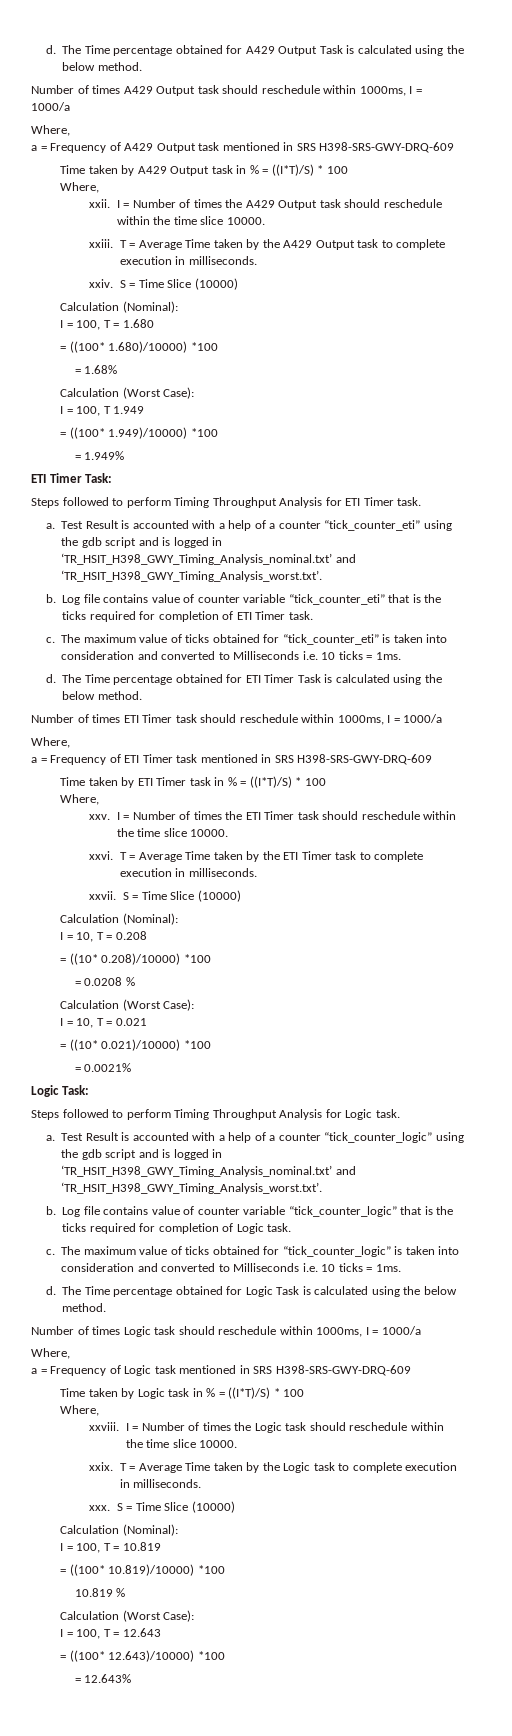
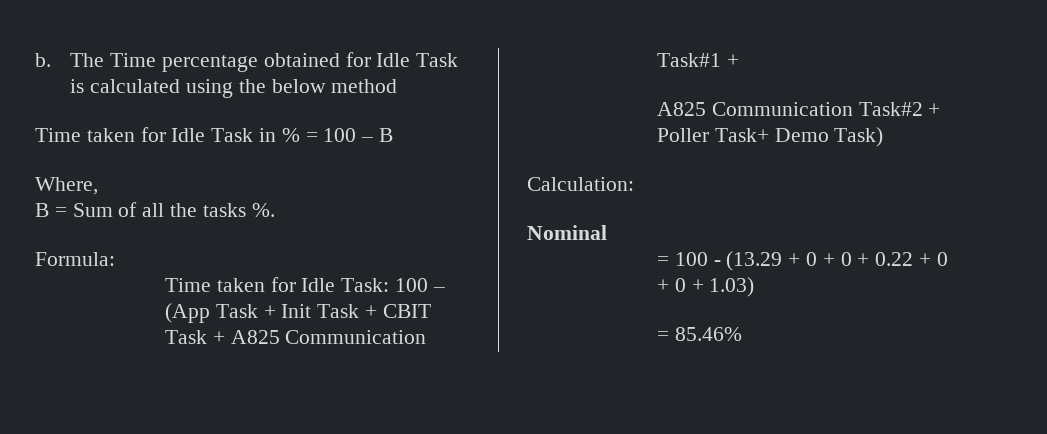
- d. The Time percentage obtained for A429 Output Task is calculated using the below method.
- Number of times A429 Output task should reschedule within 1000ms, I = 1000/a
+ b. The Time percentage obtained for Idle Task is calculated using the below method
+ Time taken for Idle Task in % = 100 – B
  Where,
- a = Frequency of A429 Output task mentioned in SRS H398-SRS-GWY-DRQ-609
- Time taken by A429 Output task in % = ((I*T)/S) * 100
- Where,
- xxii. I = Number of times the A429 Output task should reschedule within the time slice 10000.
- xxiii. T = Average Time taken by the A429 Output task to complete execution in milliseconds.
- xxiv. S = Time Slice (10000)
- Calculation (Nominal):
- I = 100, T = 1.680
- = ((100* 1.680)/10000) *100
- = 1.68%
- Calculation (Worst Case):
- I = 100, T 1.949
- = ((100* 1.949)/10000) *100
- = 1.949%
- ETI Timer Task:
- Steps followed to perform Timing Throughput Analysis for ETI Timer task.
- a. Test Result is accounted with a help of a counter “tick_counter_eti” using the gdb script and is logged in ‘TR_HSIT_H398_GWY_Timing_Analysis_nominal.txt’ and ‘TR_HSIT_H398_GWY_Timing_Analysis_worst.txt’.
- b. Log file contains value of counter variable “tick_counter_eti” that is the ticks required for completion of ETI Timer task.
- c. The maximum value of ticks obtained for “tick_counter_eti” is taken into consideration and converted to Milliseconds i.e. 10 ticks = 1ms.
- d. The Time percentage obtained for ETI Timer Task is calculated using the below method.
- Number of times ETI Timer task should reschedule within 1000ms, I = 1000/a
- Where,
- a = Frequency of ETI Timer task mentioned in SRS H398-SRS-GWY-DRQ-609
- Time taken by ETI Timer task in % = ((I*T)/S) * 100
- Where,
- xxv. I = Number of times the ETI Timer task should reschedule within the time slice 10000.
- xxvi. T = Average Time taken by the ETI Timer task to complete execution in milliseconds.
- xxvii. S = Time Slice (10000)
- Calculation (Nominal):
- I = 10, T = 0.208
- = ((10* 0.208)/10000) *100
- = 0.0208 %
- Calculation (Worst Case):
- I = 10, T = 0.021
- = ((10* 0.021)/10000) *100
- = 0.0021%
- Logic Task:
- Steps followed to perform Timing Throughput Analysis for Logic task.
- a. Test Result is accounted with a help of a counter “tick_counter_logic” using the gdb script and is logged in ‘TR_HSIT_H398_GWY_Timing_Analysis_nominal.txt’ and ‘TR_HSIT_H398_GWY_Timing_Analysis_worst.txt’.
- b. Log file contains value of counter variable “tick_counter_logic” that is the ticks required for completion of Logic task.
- c. The maximum value of ticks obtained for “tick_counter_logic” is taken into consideration and converted to Milliseconds i.e. 10 ticks = 1ms.
- d. The Time percentage obtained for Logic Task is calculated using the below method.
- Number of times Logic task should reschedule within 1000ms, I = 1000/a
- Where,
- a = Frequency of Logic task mentioned in SRS H398-SRS-GWY-DRQ-609
- Time taken by Logic task in % = ((I*T)/S) * 100
- Where,
- xxviii. I = Number of times the Logic task should reschedule within the time slice 10000.
- xxix. T = Average Time taken by the Logic task to complete execution in milliseconds.
- xxx. S = Time Slice (10000)
- Calculation (Nominal):
- I = 100, T = 10.819
- = ((100* 10.819)/10000) *100
- 10.819 %
- Calculation (Worst Case):
- I = 100, T = 12.643
- = ((100* 12.643)/10000) *100
- = 12.643%
+ B = Sum of all the tasks %.
+ Formula:
+ Time taken for Idle Task: 100 – (App Task + Init Task + CBIT Task + A825 Communication Task#1 +
+ A825 Communication Task#2 + Poller Task+ Demo Task)
+ Calculation:
+ Nominal
+ = 100 - (13.29 + 0 + 0 + 0.22 + 0 + 0 + 1.03)
+ = 85.46%

